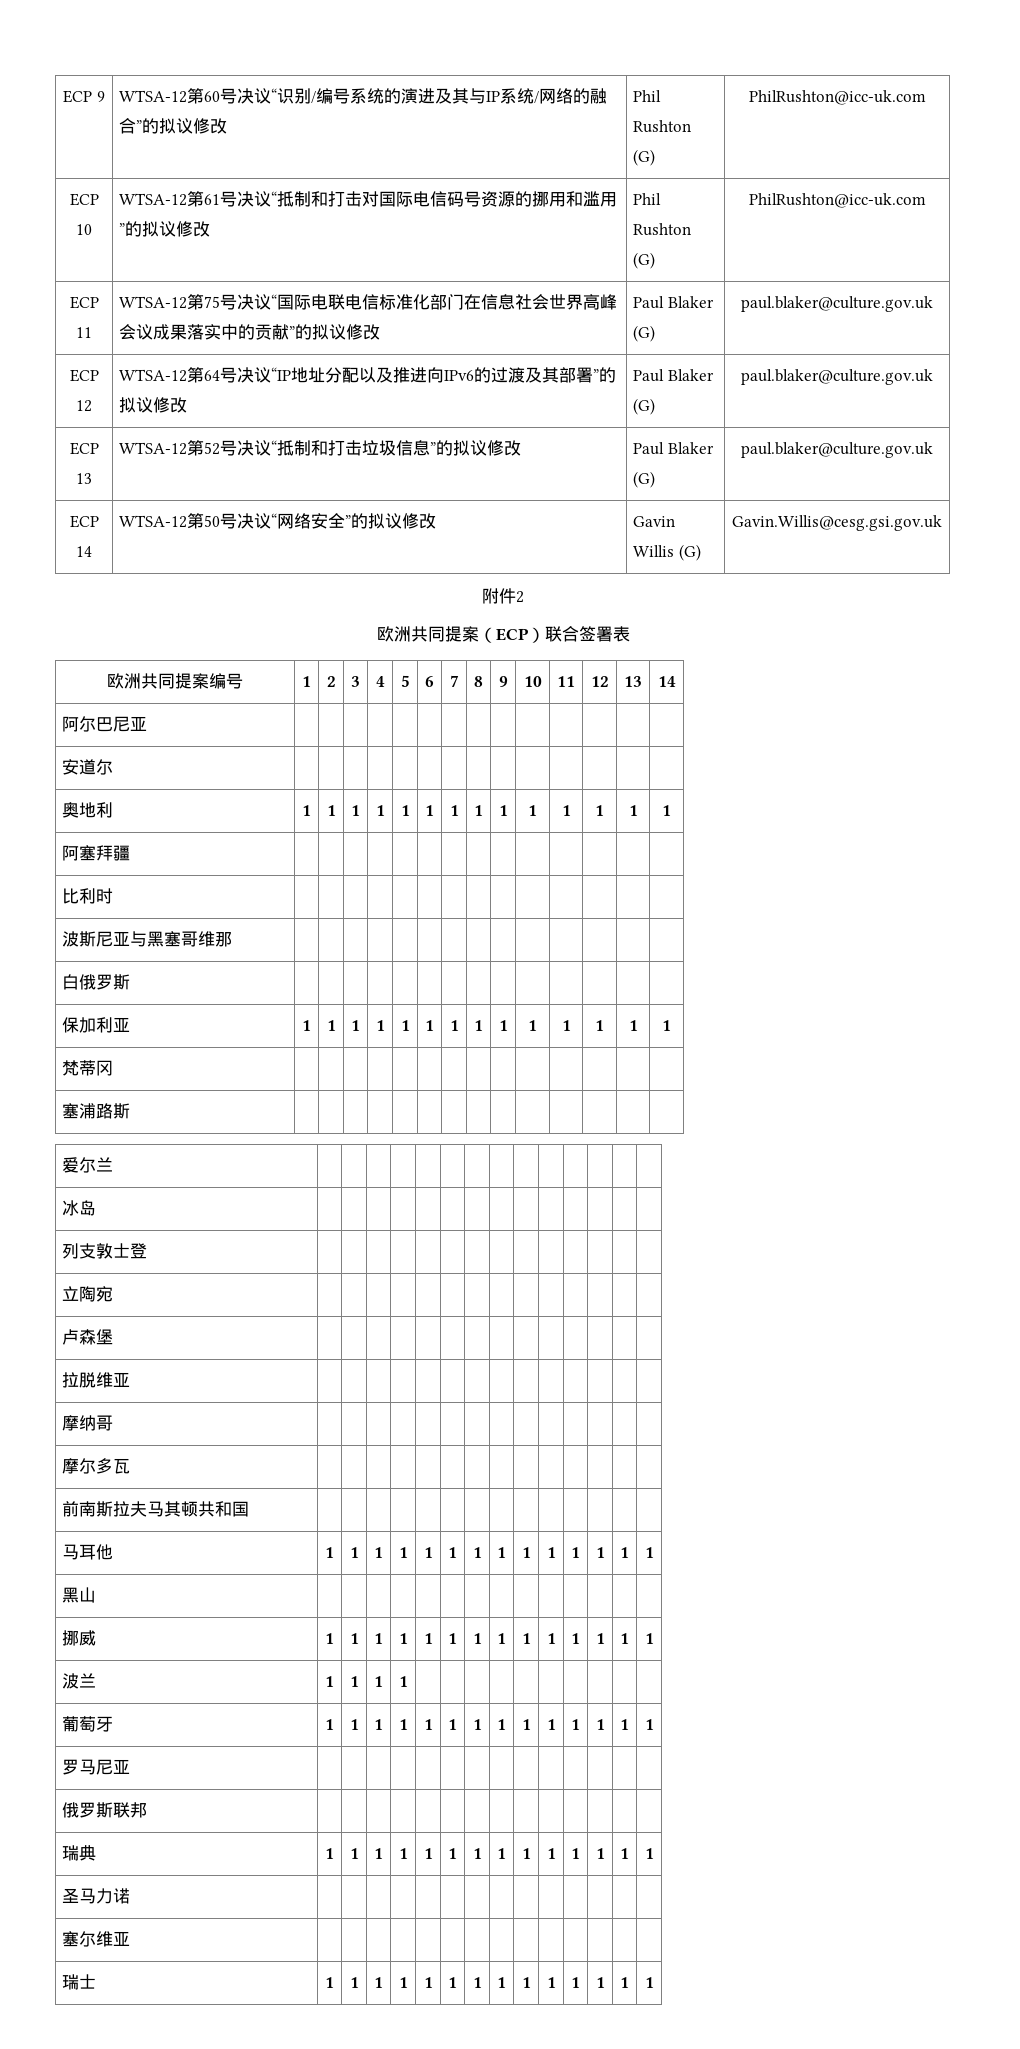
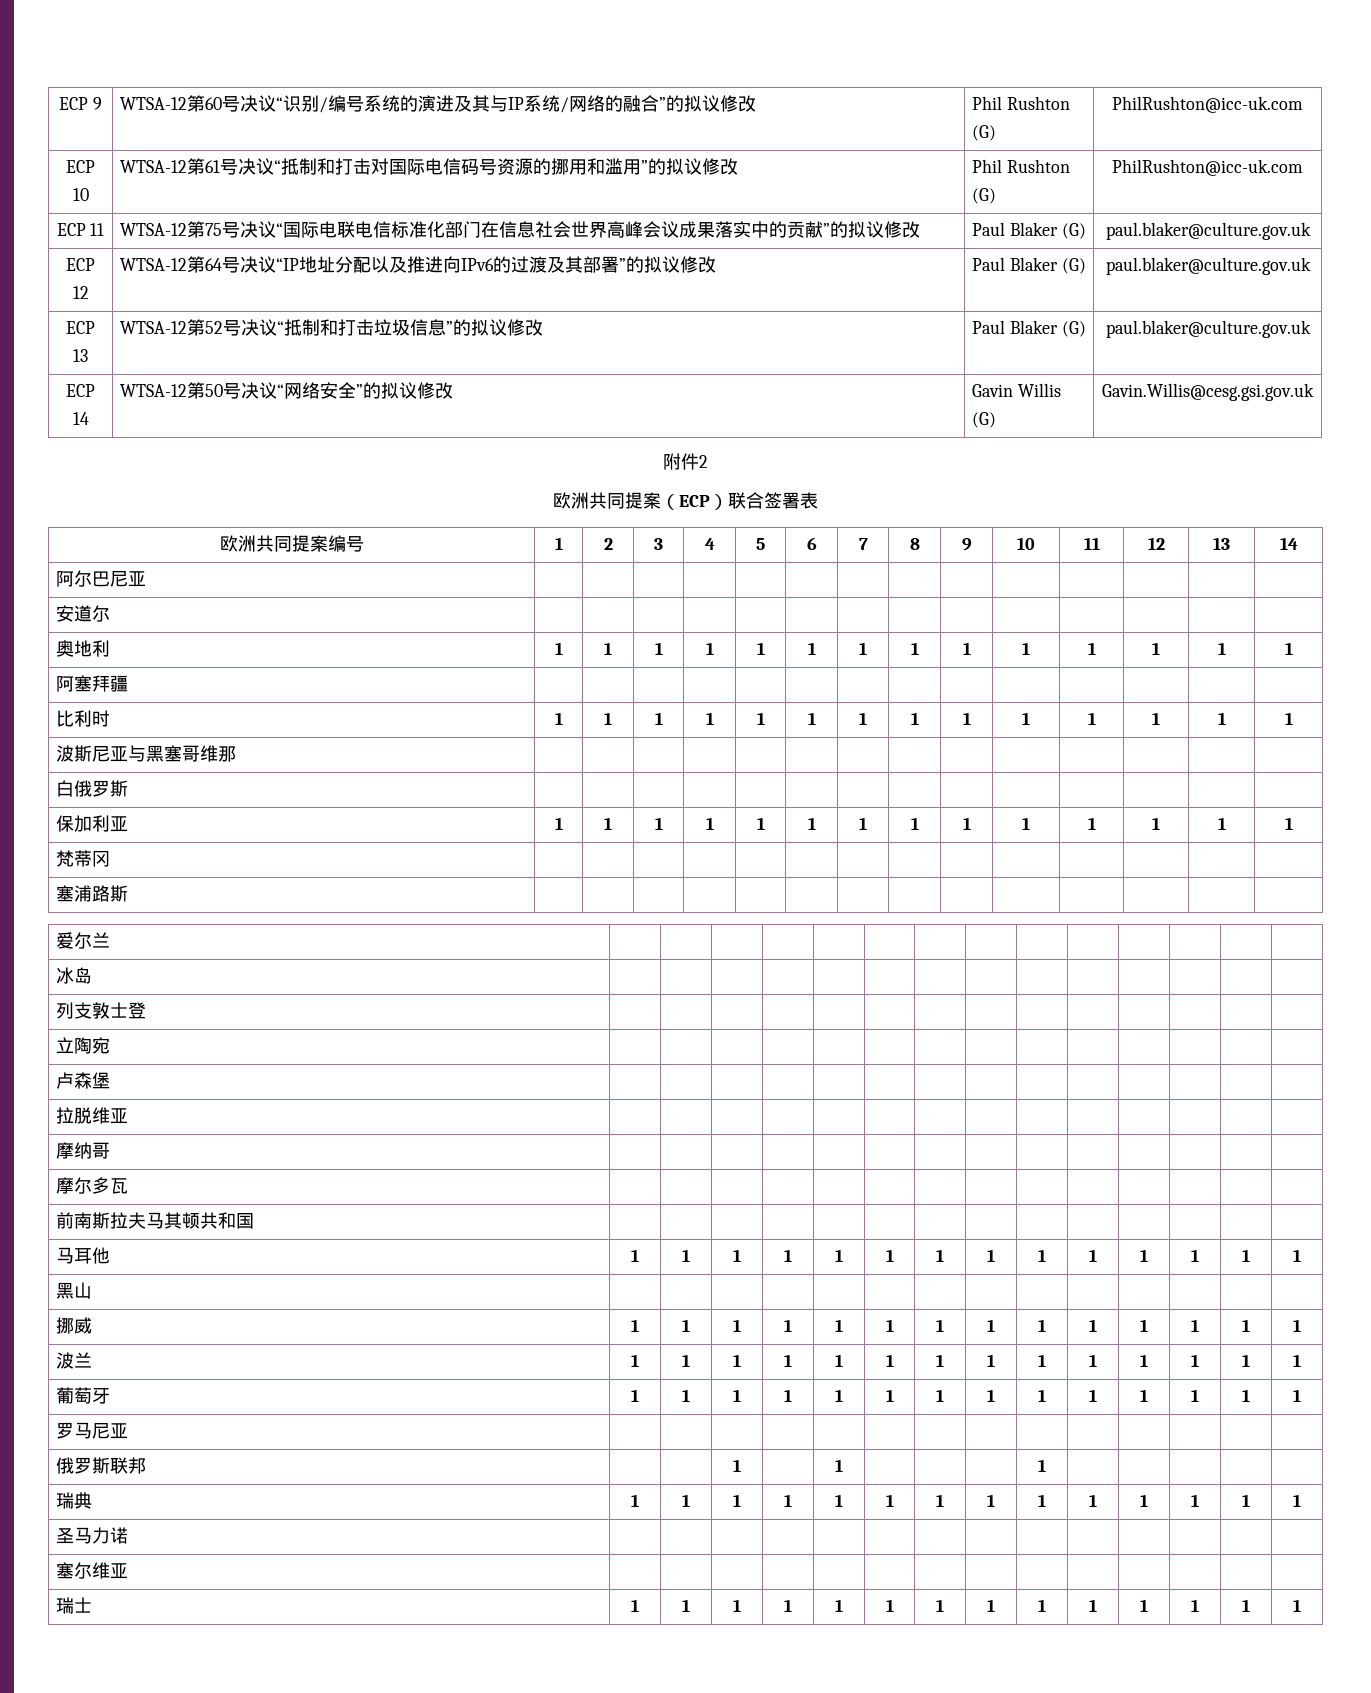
- 比利时 | | | | | | | | | | | | | |
+ 比利时 | 1 | 1 | 1 | 1 | 1 | 1 | 1 | 1 | 1 | 1 | 1 | 1 | 1 | 1
- 波兰 | 1 | 1 | 1 | 1 | | | | | | | | | |
+ 波兰 | 1 | 1 | 1 | 1 | 1 | 1 | 1 | 1 | 1 | 1 | 1 | 1 | 1 | 1
- 俄罗斯联邦 | | | | | | | | | | | | | |
+ 俄罗斯联邦 | | | 1 | | 1 | | | | 1 | | | | |

